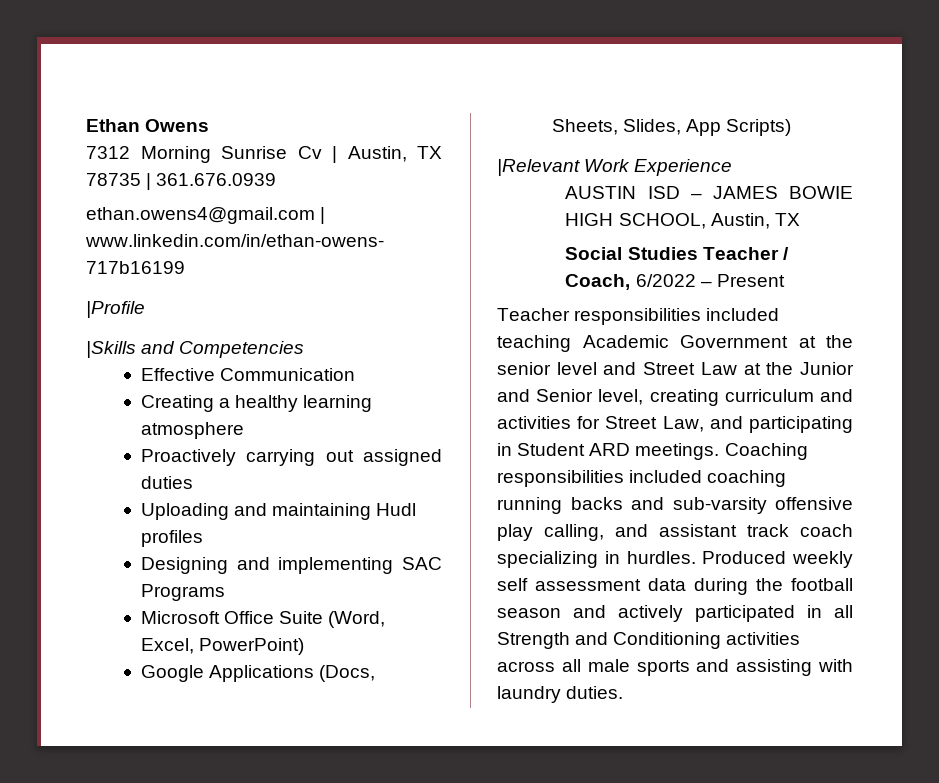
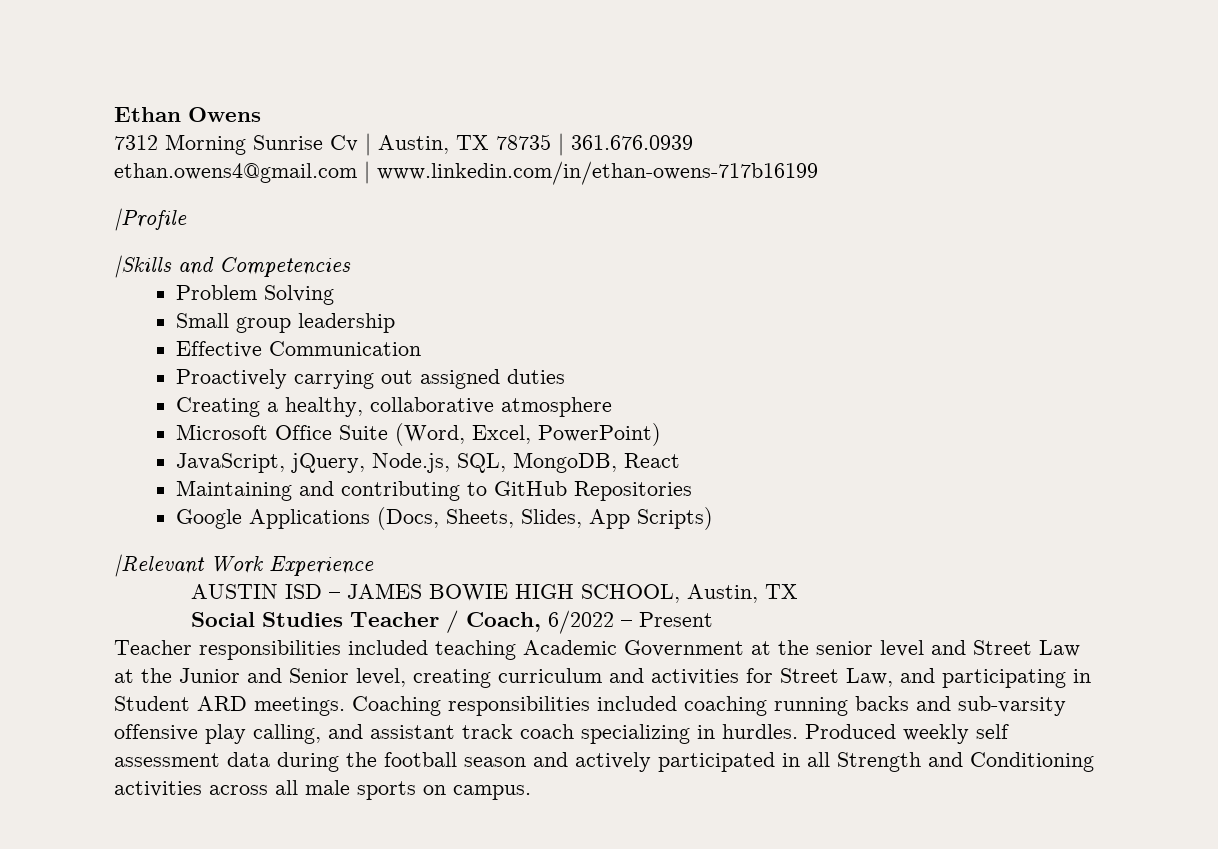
+ Problem Solving
+ Small group leadership
  Effective Communication
- Creating a healthy learning atmosphere
- Uploading and maintaining Hudl profiles
- Designing and implementing SAC Programs
+ Creating a healthy, collaborative atmosphere
+ JavaScript, jQuery, Node.js, SQL, MongoDB, React
+ Maintaining and contributing to GitHub Repositories
- Produced weekly self assessment data during the football season and actively participated in all Strength and Conditioning activities across all male sports and assisting with laundry duties.
+ Produced weekly self assessment data during the football season and actively participated in all Strength and Conditioning activities across all male sports on campus.

